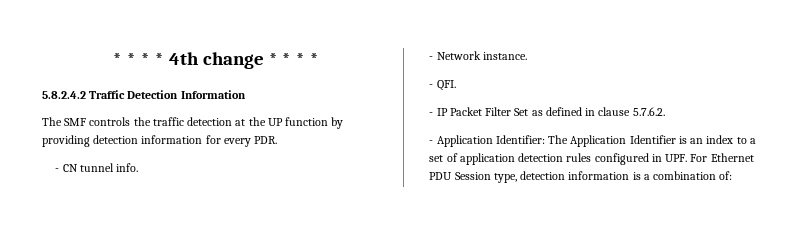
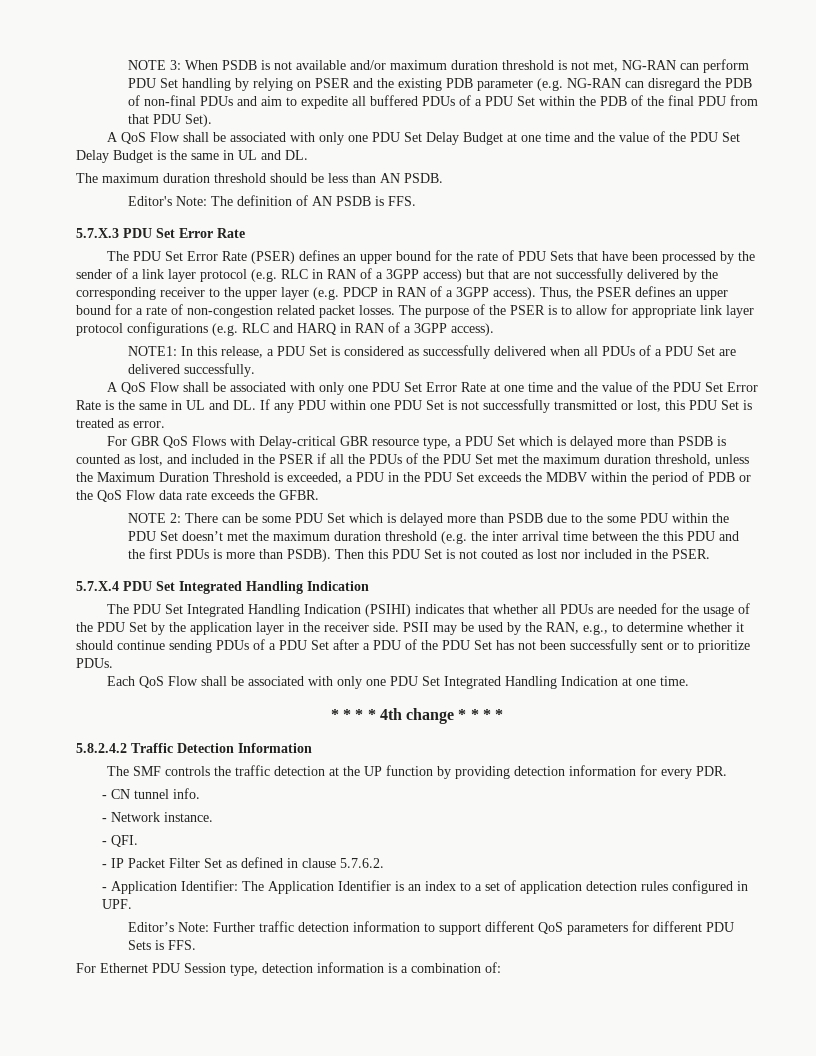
+ NOTE 3: When PSDB is not available and/or maximum duration threshold is not met, NG-RAN can perform PDU Set handling by relying on PSER and the existing PDB parameter (e.g. NG-RAN can disregard the PDB of non-final PDUs and aim to expedite all buffered PDUs of a PDU Set within the PDB of the final PDU from that PDU Set).
+ A QoS Flow shall be associated with only one PDU Set Delay Budget at one time and the value of the PDU Set Delay Budget is the same in UL and DL.
+ The maximum duration threshold should be less than AN PSDB.
+ Editor's Note: The definition of AN PSDB is FFS.
+ 5.7.X.3 PDU Set Error Rate
+ The PDU Set Error Rate (PSER) defines an upper bound for the rate of PDU Sets that have been processed by the sender of a link layer protocol (e.g. RLC in RAN of a 3GPP access) but that are not successfully delivered by the corresponding receiver to the upper layer (e.g. PDCP in RAN of a 3GPP access). Thus, the PSER defines an upper bound for a rate of non-congestion related packet losses. The purpose of the PSER is to allow for appropriate link layer protocol configurations (e.g. RLC and HARQ in RAN of a 3GPP access).
+ NOTE1: In this release, a PDU Set is considered as successfully delivered when all PDUs of a PDU Set are delivered successfully.
+ A QoS Flow shall be associated with only one PDU Set Error Rate at one time and the value of the PDU Set Error Rate is the same in UL and DL. If any PDU within one PDU Set is not successfully transmitted or lost, this PDU Set is treated as error.
+ For GBR QoS Flows with Delay-critical GBR resource type, a PDU Set which is delayed more than PSDB is counted as lost, and included in the PSER if all the PDUs of the PDU Set met the maximum duration threshold, unless the Maximum Duration Threshold is exceeded, a PDU in the PDU Set exceeds the MDBV within the period of PDB or the QoS Flow data rate exceeds the GFBR.
+ NOTE 2: There can be some PDU Set which is delayed more than PSDB due to the some PDU within the PDU Set doesn’t met the maximum duration threshold (e.g. the inter arrival time between the this PDU and the first PDUs is more than PSDB). Then this PDU Set is not couted as lost nor included in the PSER.
+ 5.7.X.4 PDU Set Integrated Handling Indication
+ The PDU Set Integrated Handling Indication (PSIHI) indicates that whether all PDUs are needed for the usage of the PDU Set by the application layer in the receiver side. PSII may be used by the RAN, e.g., to determine whether it should continue sending PDUs of a PDU Set after a PDU of the PDU Set has not been successfully sent or to prioritize PDUs.
+ Each QoS Flow shall be associated with only one PDU Set Integrated Handling Indication at one time.
- - Application Identifier: The Application Identifier is an index to a set of application detection rules configured in UPF. For Ethernet PDU Session type, detection information is a combination of:
+ - Application Identifier: The Application Identifier is an index to a set of application detection rules configured in UPF.
+ Editor’s Note: Further traffic detection information to support different QoS parameters for different PDU Sets is FFS.
+ For Ethernet PDU Session type, detection information is a combination of:

